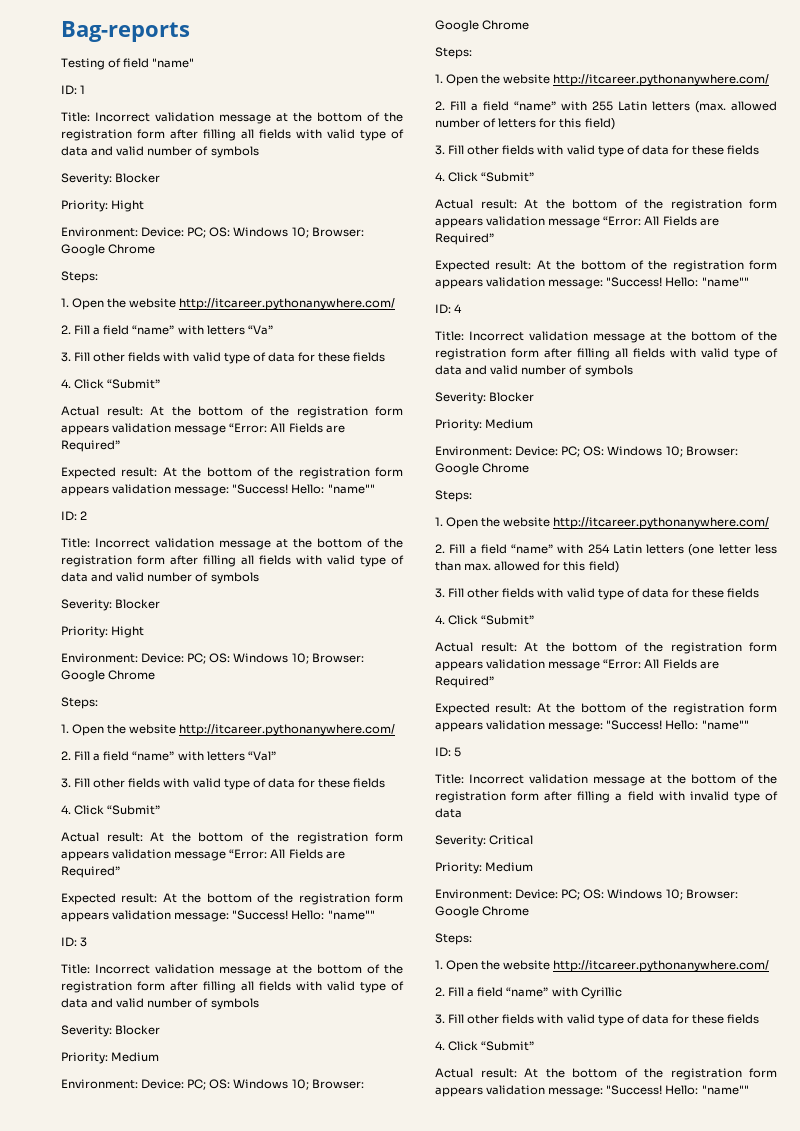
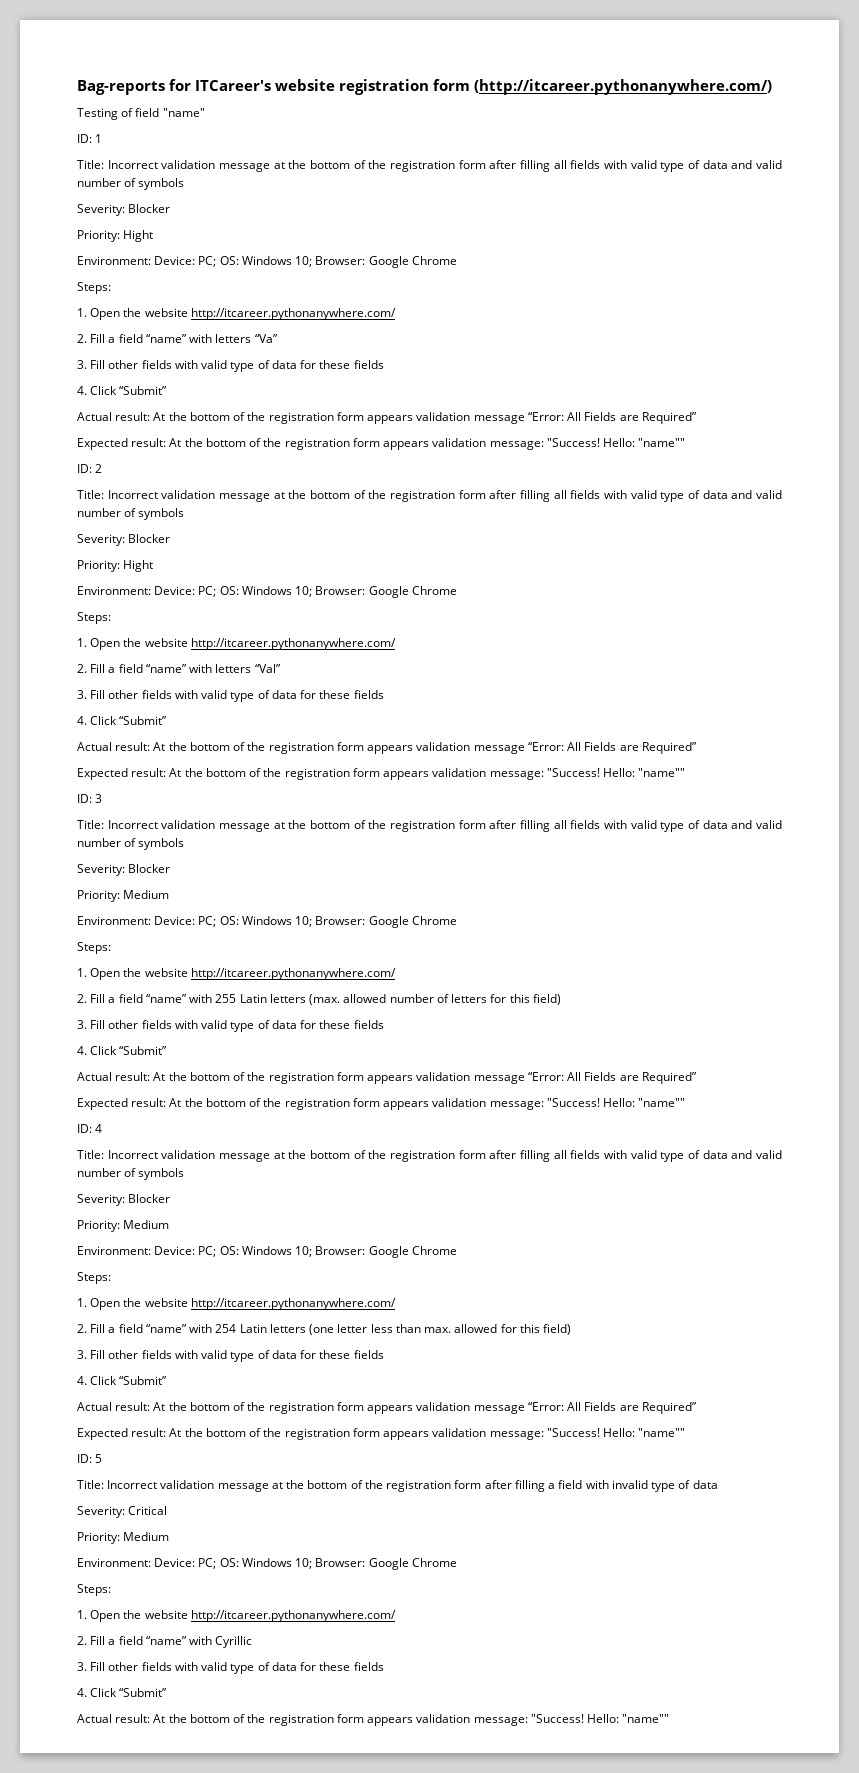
- Bag-reports
+ Bag-reports for ITCareer's website registration form (http://itcareer.pythonanywhere.com/)

